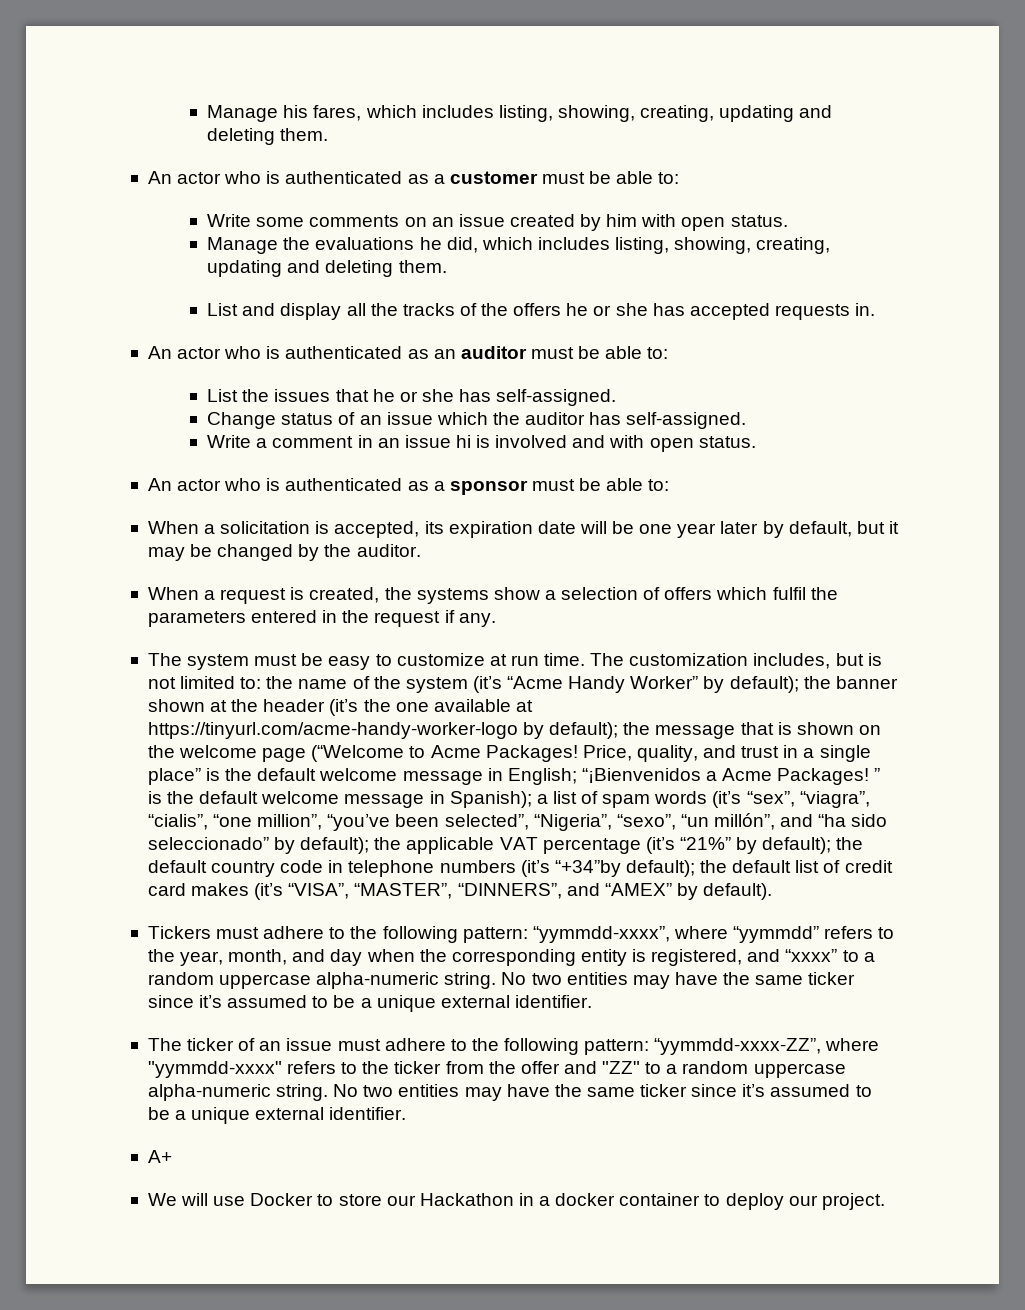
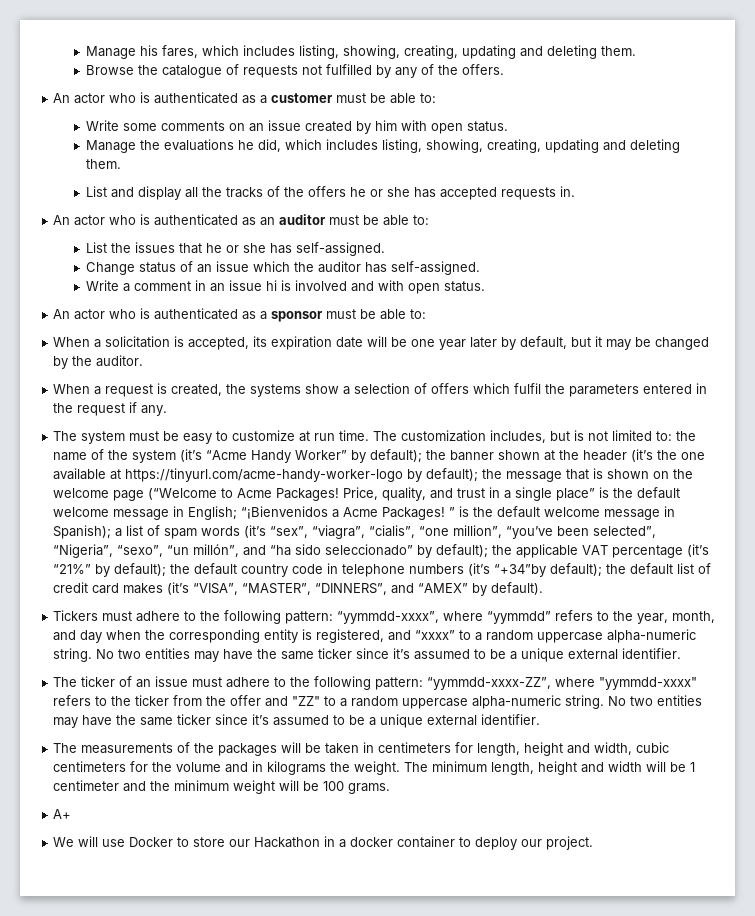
+ Browse the catalogue of requests not fulfilled by any of the offers.
+ The measurements of the packages will be taken in centimeters for length, height and width, cubic centimeters for the volume and in kilograms the weight. The minimum length, height and width will be 1 centimeter and the minimum weight will be 100 grams.

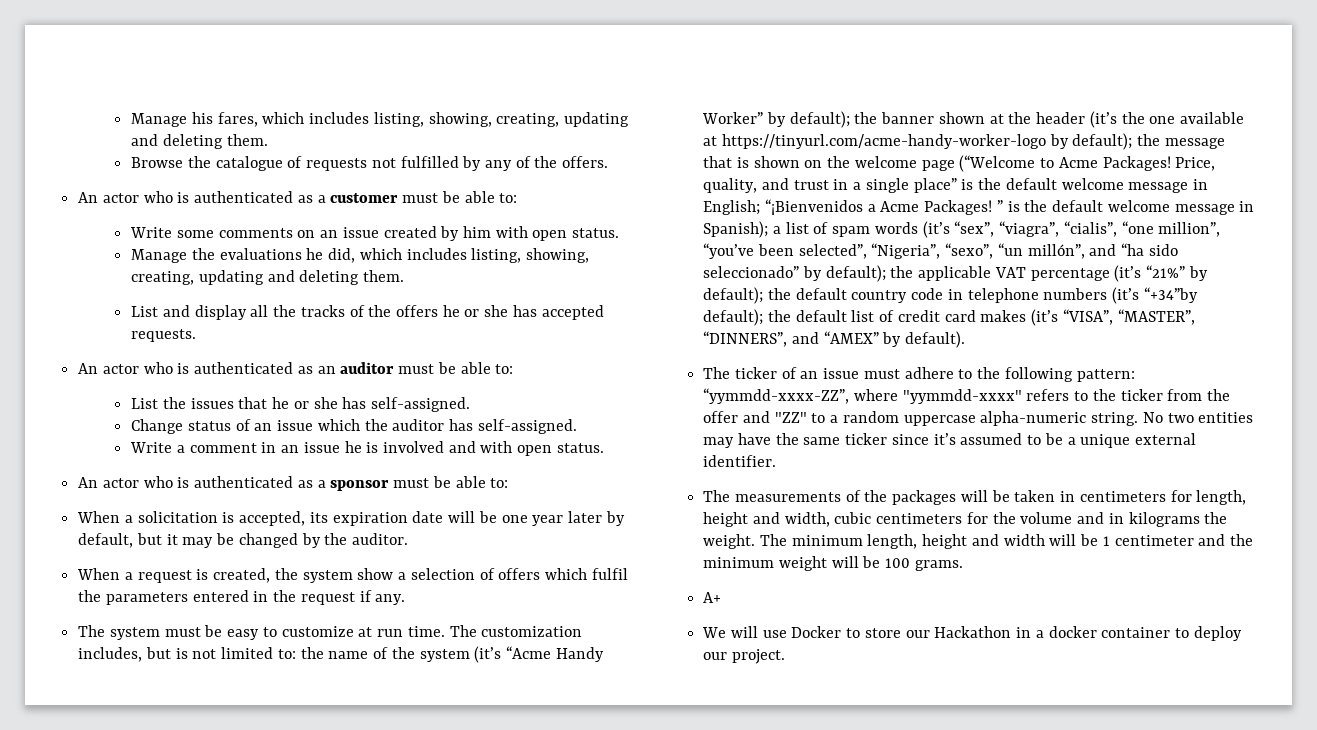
- List and display all the tracks of the offers he or she has accepted requests in.
+ List and display all the tracks of the offers he or she has accepted requests.
- Write a comment in an issue hi is involved and with open status.
+ Write a comment in an issue he is involved and with open status.
- When a request is created, the systems show a selection of offers which fulfil the parameters entered in the request if any.
+ When a request is created, the system show a selection of offers which fulfil the parameters entered in the request if any.
- Tickers must adhere to the following pattern: “yymmdd-xxxx”, where “yymmdd” refers to the year, month, and day when the corresponding entity is registered, and “xxxx” to a random uppercase alpha-numeric string. No two entities may have the same ticker since it’s assumed to be a unique external identifier.

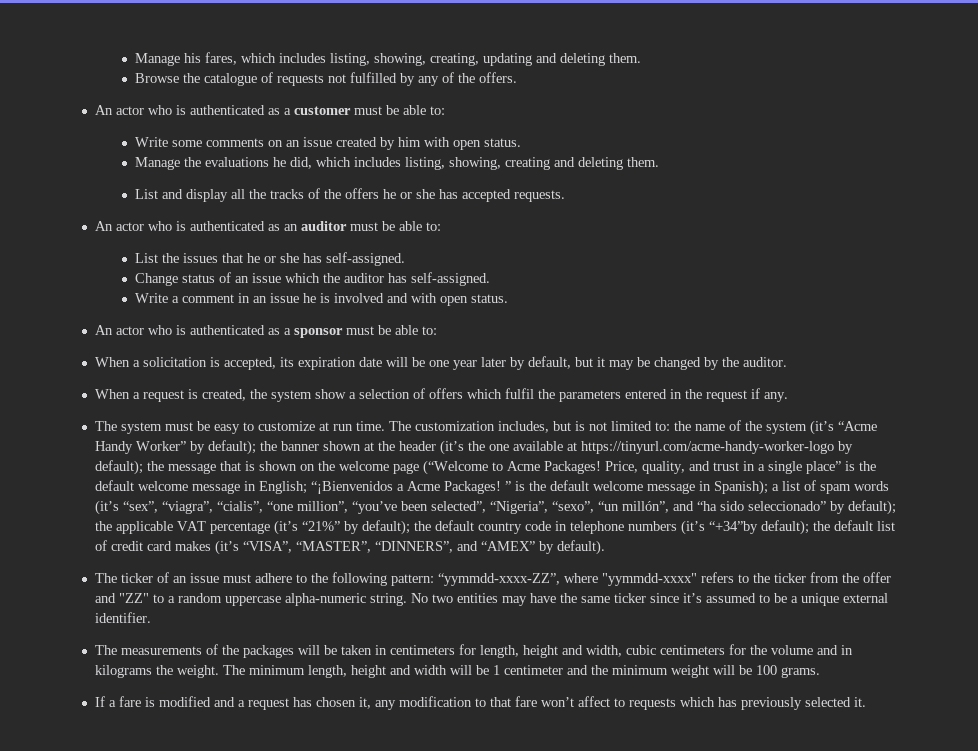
- Manage the evaluations he did, which includes listing, showing, creating, updating and deleting them.
+ Manage the evaluations he did, which includes listing, showing, creating and deleting them.
- A+
- We will use Docker to store our Hackathon in a docker container to deploy our project.
+ If a fare is modified and a request has chosen it, any modification to that fare won’t affect to requests which has previously selected it.

